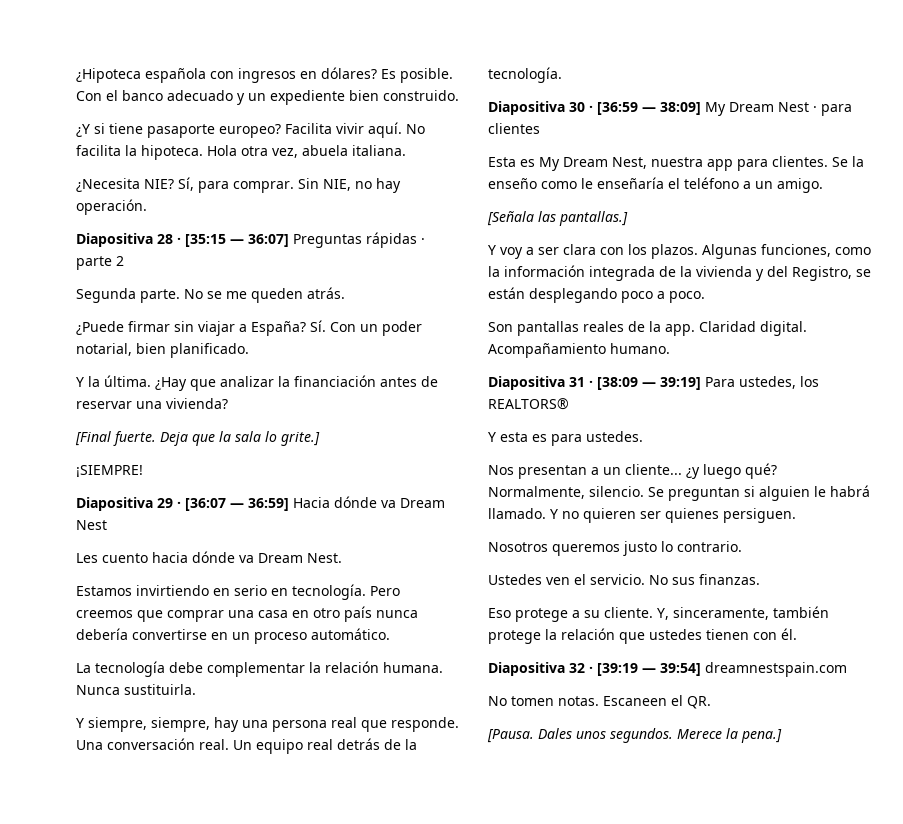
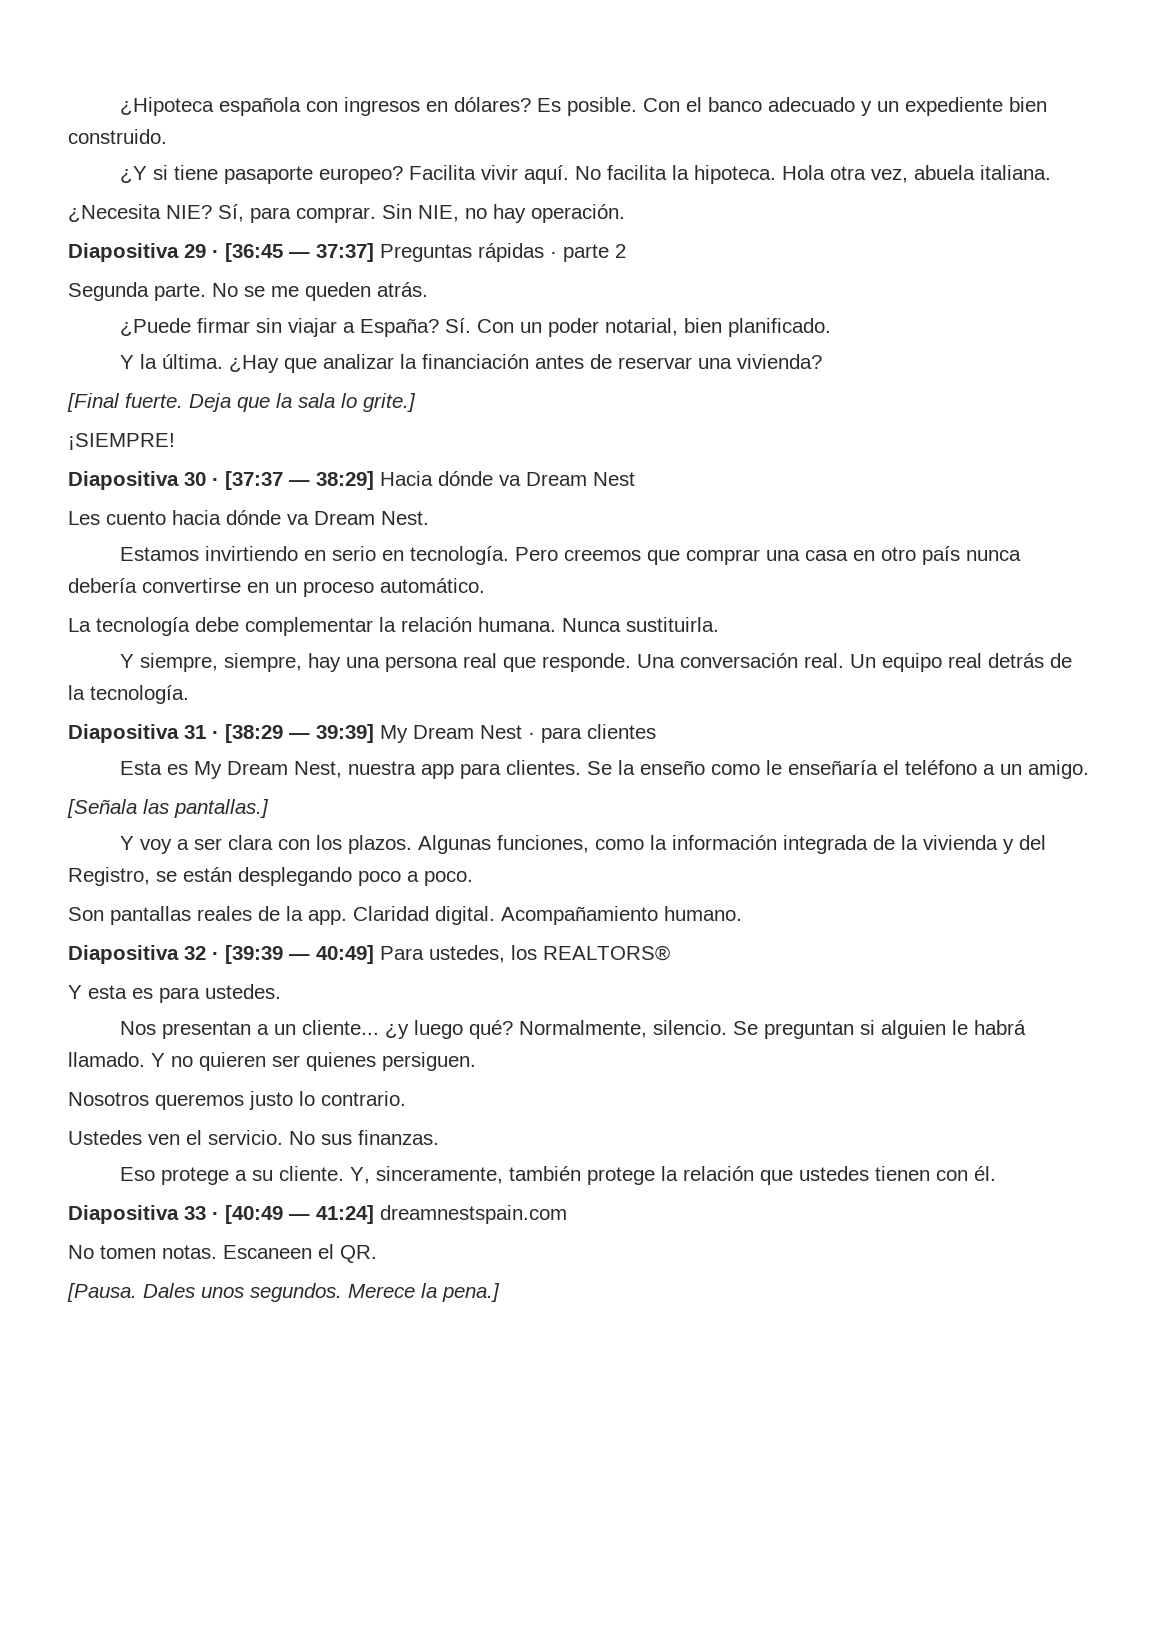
- Diapositiva 28 · [35:15 — 36:07] Preguntas rápidas · parte 2
+ Diapositiva 29 · [36:45 — 37:37] Preguntas rápidas · parte 2
- Diapositiva 29 · [36:07 — 36:59] Hacia dónde va Dream Nest
+ Diapositiva 30 · [37:37 — 38:29] Hacia dónde va Dream Nest
- Diapositiva 30 · [36:59 — 38:09] My Dream Nest · para clientes
+ Diapositiva 31 · [38:29 — 39:39] My Dream Nest · para clientes
- Diapositiva 31 · [38:09 — 39:19] Para ustedes, los REALTORS®
+ Diapositiva 32 · [39:39 — 40:49] Para ustedes, los REALTORS®
- Diapositiva 32 · [39:19 — 39:54] dreamnestspain.com
+ Diapositiva 33 · [40:49 — 41:24] dreamnestspain.com

